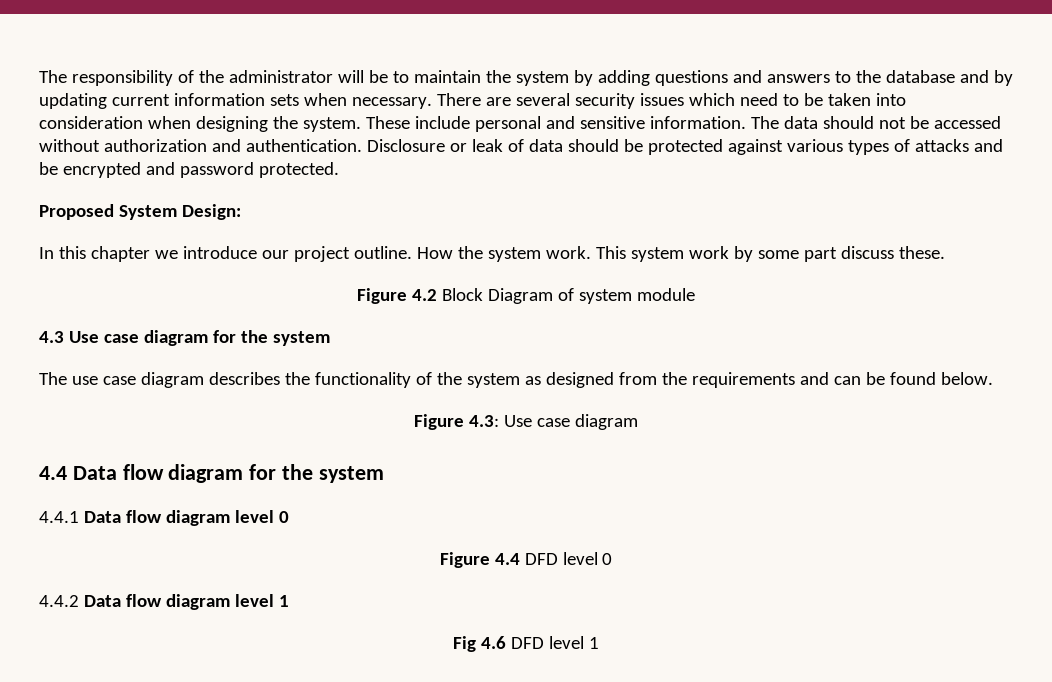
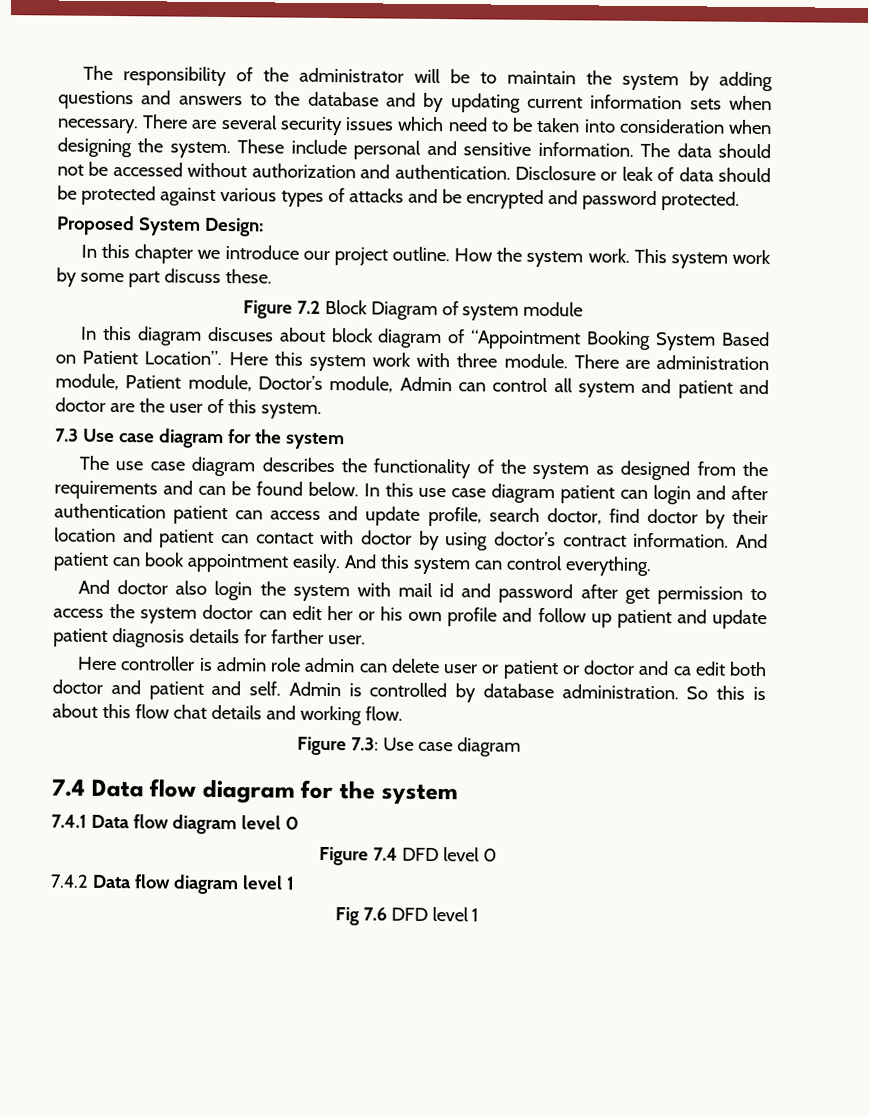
- Figure 4.2 Block Diagram of system module
+ Figure 7.2 Block Diagram of system module
- 4.3 Use case diagram for the system
+ In this diagram discuses about block diagram of “Appointment Booking System Based on Patient Location”. Here this system work with three module. There are administration module, Patient module, Doctor’s module, Admin can control all system and patient and doctor are the user of this system.
+ 7.3 Use case diagram for the system
- The use case diagram describes the functionality of the system as designed from the requirements and can be found below.
- Figure 4.3: Use case diagram
+ The use case diagram describes the functionality of the system as designed from the requirements and can be found below. In this use case diagram patient can login and after authentication patient can access and update profile, search doctor, find doctor by their location and patient can contact with doctor by using doctor’s contract information. And patient can book appointment easily. And this system can control everything.
+ And doctor also login the system with mail id and password after get permission to access the system doctor can edit her or his own profile and follow up patient and update patient diagnosis details for farther user.
+ Here controller is admin role admin can delete user or patient or doctor and ca edit both doctor and patient and self. Admin is controlled by database administration. So this is about this flow chat details and working flow.
+ Figure 7.3: Use case diagram
- 4.4 Data flow diagram for the system
+ 7.4 Data flow diagram for the system
- 4.4.1 Data flow diagram level 0
+ 7.4.1 Data flow diagram level 0
- Figure 4.4 DFD level 0
+ Figure 7.4 DFD level 0
- 4.4.2 Data flow diagram level 1
+ 7.4.2 Data flow diagram level 1
- Fig 4.6 DFD level 1
+ Fig 7.6 DFD level 1

